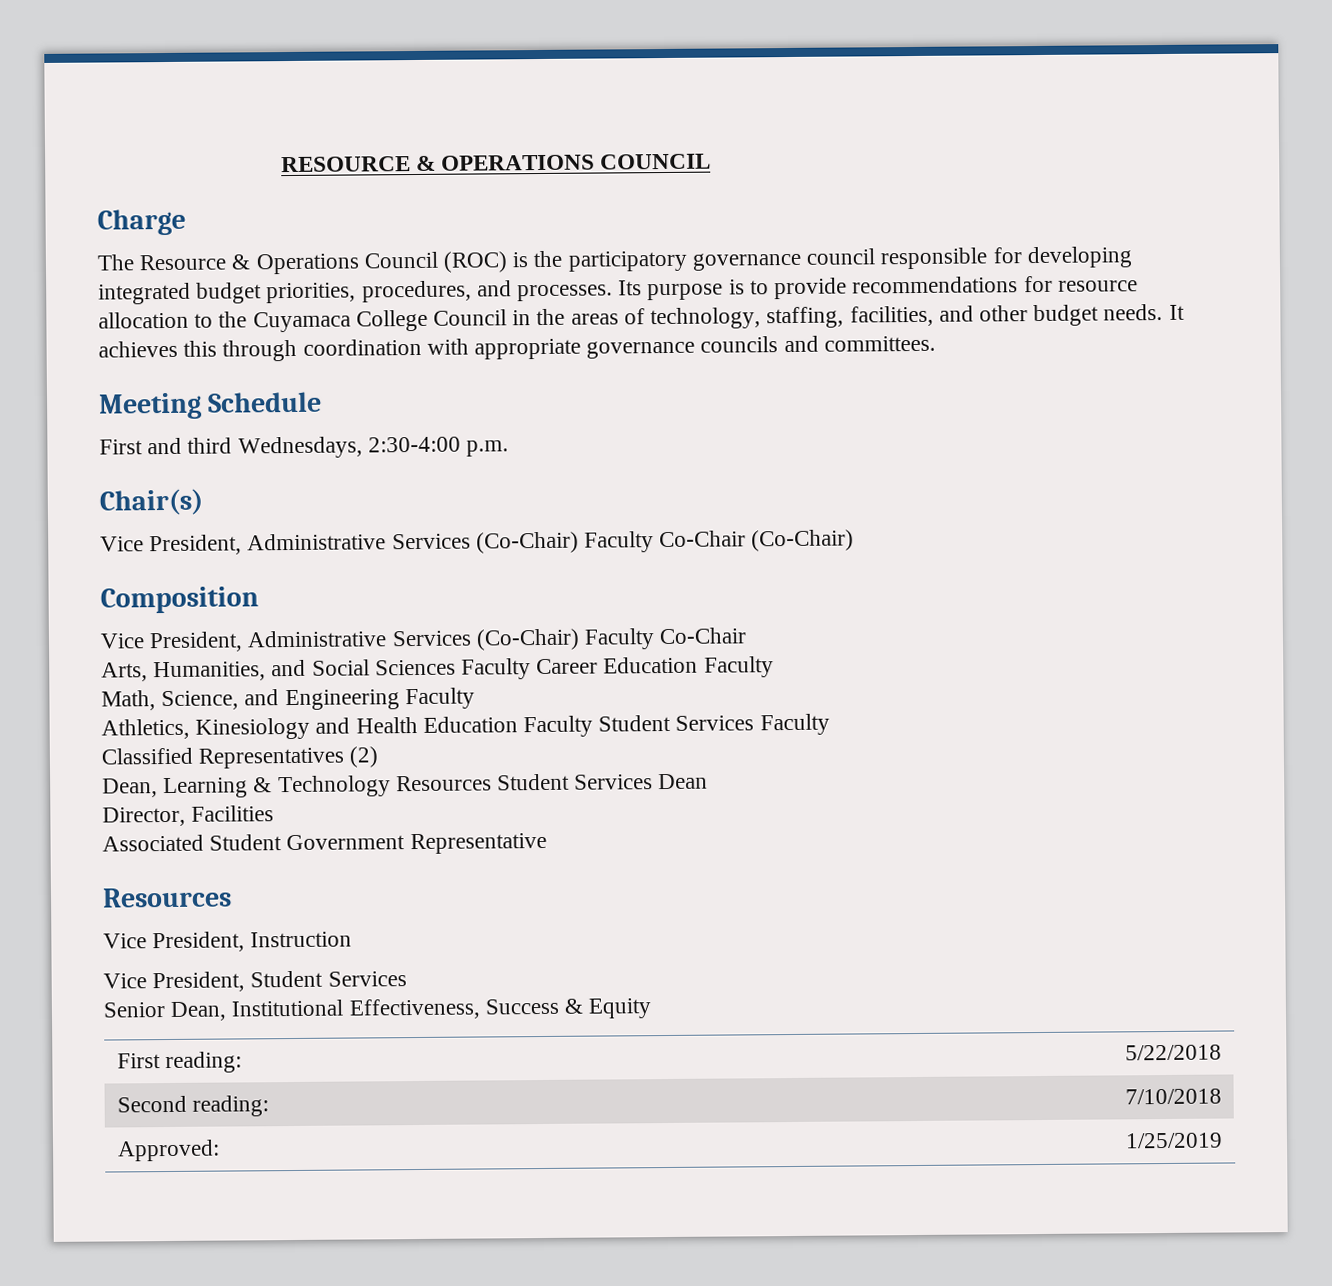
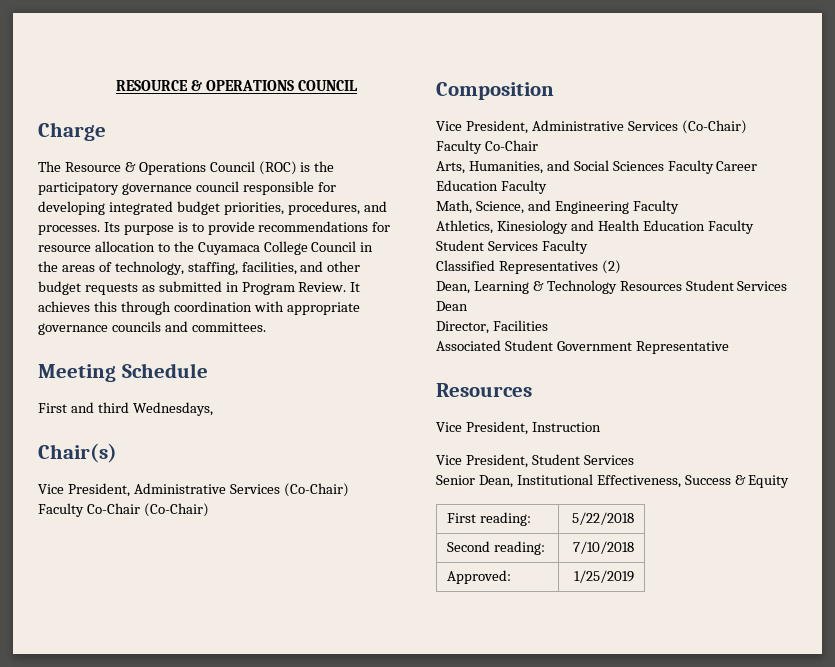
- Its purpose is to provide recommendations for resource allocation to the Cuyamaca College Council in the areas of technology, staffing, facilities, and other budget needs.
+ Its purpose is to provide recommendations for resource allocation to the Cuyamaca College Council in the areas of technology, staffing, facilities, and other budget requests as submitted in Program Review.
- First and third Wednesdays, 2:30-4:00 p.m.
+ First and third Wednesdays,

